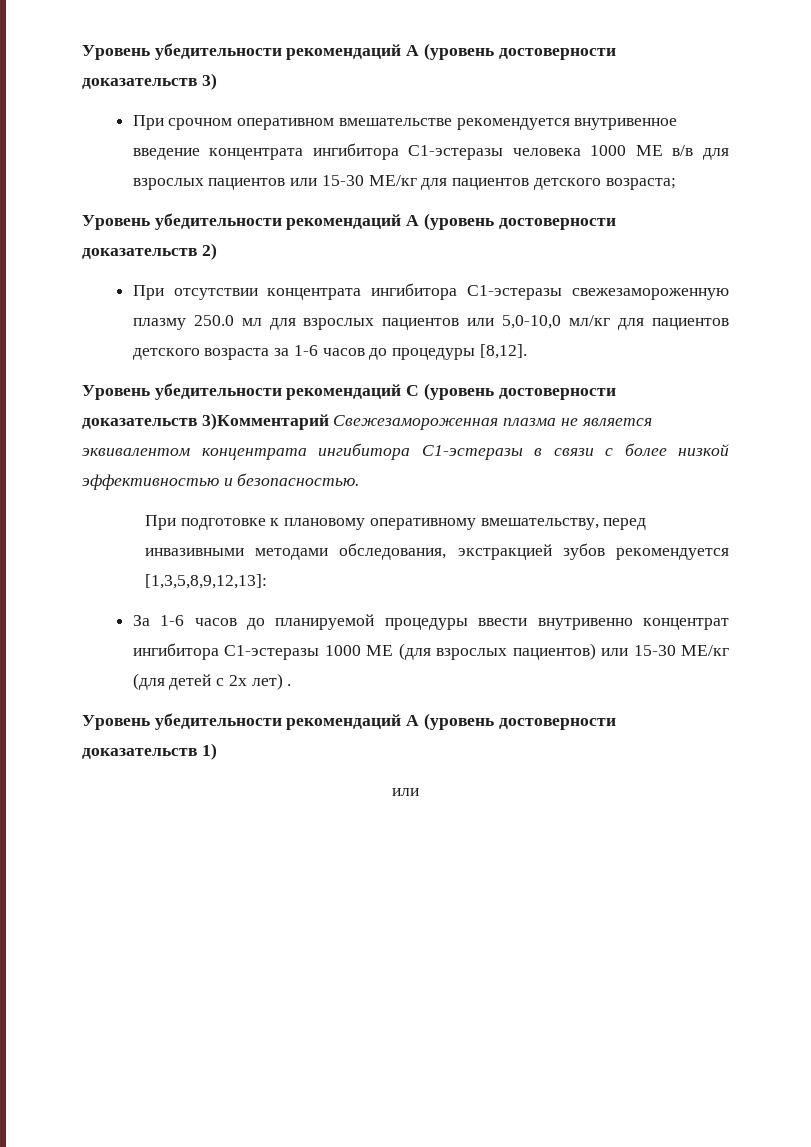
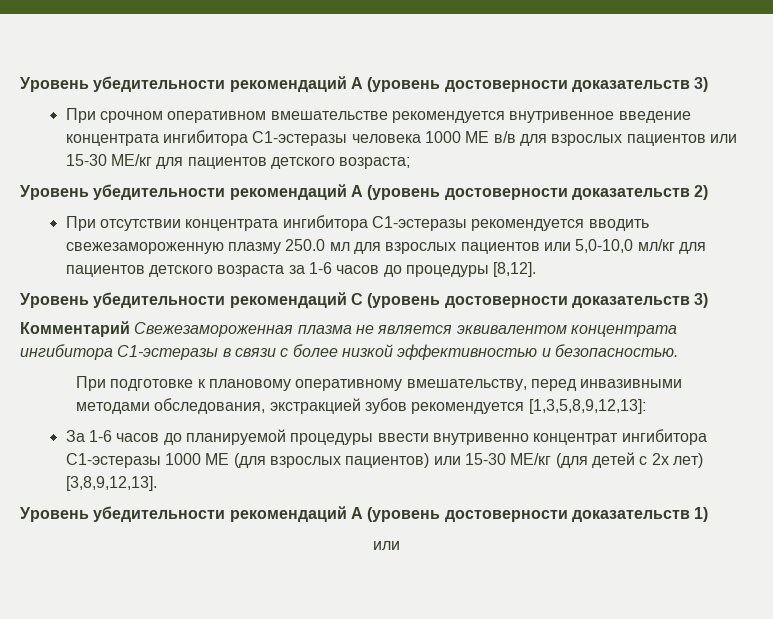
- При отсутствии концентрата ингибитора С1-эстеразы свежезамороженную плазму 250.0 мл для взрослых пациентов или 5,0-10,0 мл/кг для пациентов детского возраста за 1-6 часов до процедуры [8,12].
+ При отсутствии концентрата ингибитора С1-эстеразы рекомендуется вводить свежезамороженную плазму 250.0 мл для взрослых пациентов или 5,0-10,0 мл/кг для пациентов детского возраста за 1-6 часов до процедуры [8,12].
- Уровень убедительности рекомендаций С (уровень достоверности доказательств 3)Комментарий Свежезамороженная плазма не является эквивалентом концентрата ингибитора С1-эстеразы в связи с более низкой эффективностью и безопасностью.
+ Уровень убедительности рекомендаций С (уровень достоверности доказательств 3)
+ Комментарий Свежезамороженная плазма не является эквивалентом концентрата ингибитора С1-эстеразы в связи с более низкой эффективностью и безопасностью.
- За 1-6 часов до планируемой процедуры ввести внутривенно концентрат ингибитора С1-эстеразы 1000 МЕ (для взрослых пациентов) или 15-30 МЕ/кг (для детей с 2х лет) .
+ За 1-6 часов до планируемой процедуры ввести внутривенно концентрат ингибитора С1-эстеразы 1000 МЕ (для взрослых пациентов) или 15-30 МЕ/кг (для детей с 2х лет) [3,8,9,12,13].

